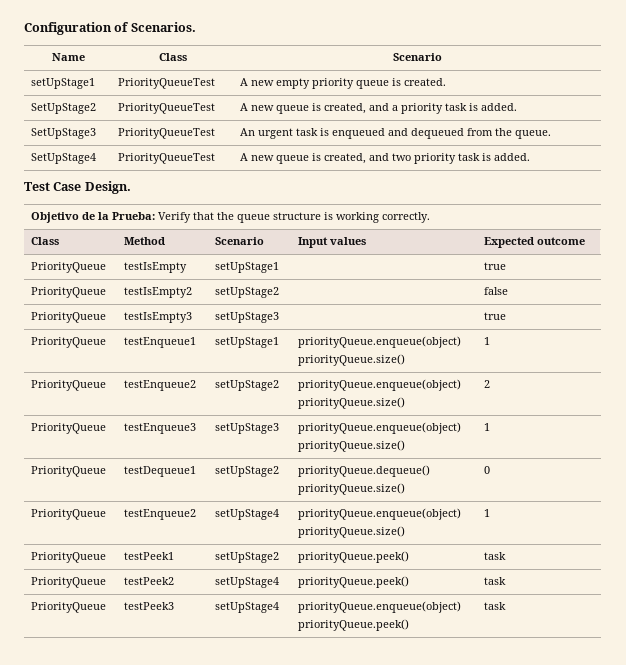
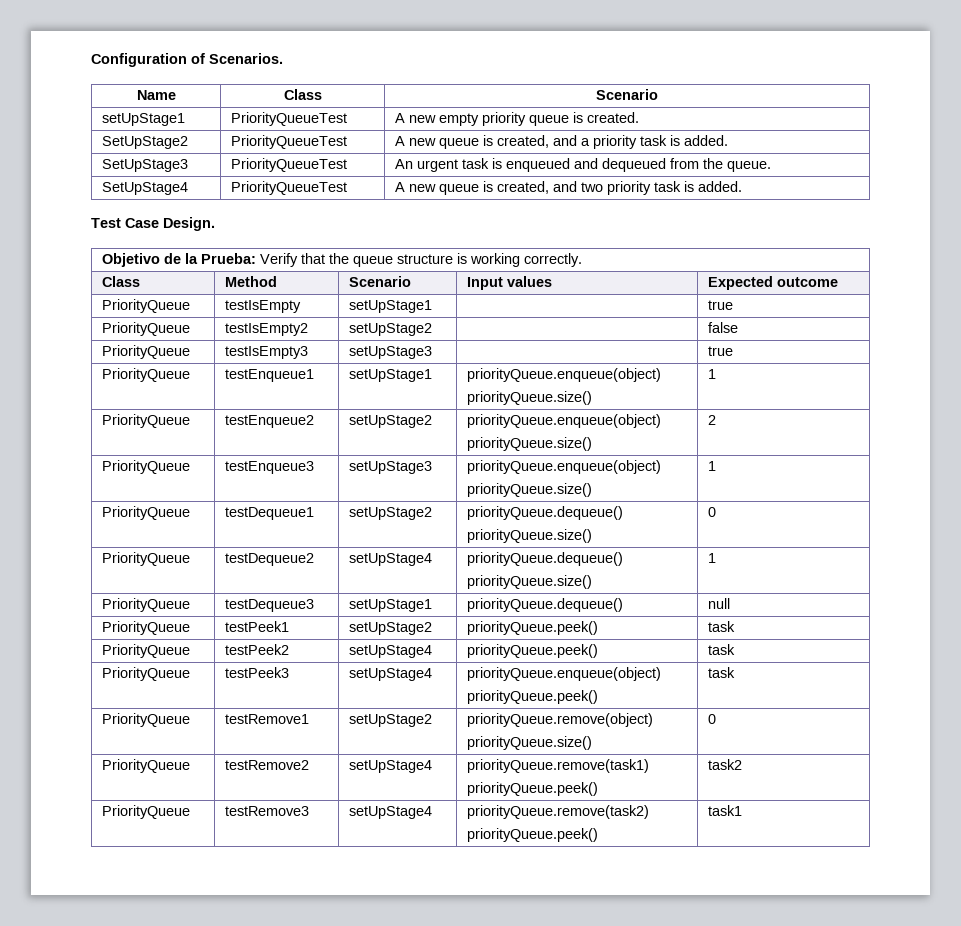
- PriorityQueue | testEnqueue2 | setUpStage4 | priorityQueue.enqueue(object)
+ PriorityQueue | testDequeue2 | setUpStage4 | priorityQueue.dequeue()
  priorityQueue.size() | 1
+ PriorityQueue | testDequeue3 | setUpStage1 | priorityQueue.dequeue() | null
+ PriorityQueue | testRemove1 | setUpStage2 | priorityQueue.remove(object)
+ priorityQueue.size() | 0
+ PriorityQueue | testRemove2 | setUpStage4 | priorityQueue.remove(task1)
+ priorityQueue.peek() | task2
+ PriorityQueue | testRemove3 | setUpStage4 | priorityQueue.remove(task2)
+ priorityQueue.peek() | task1

